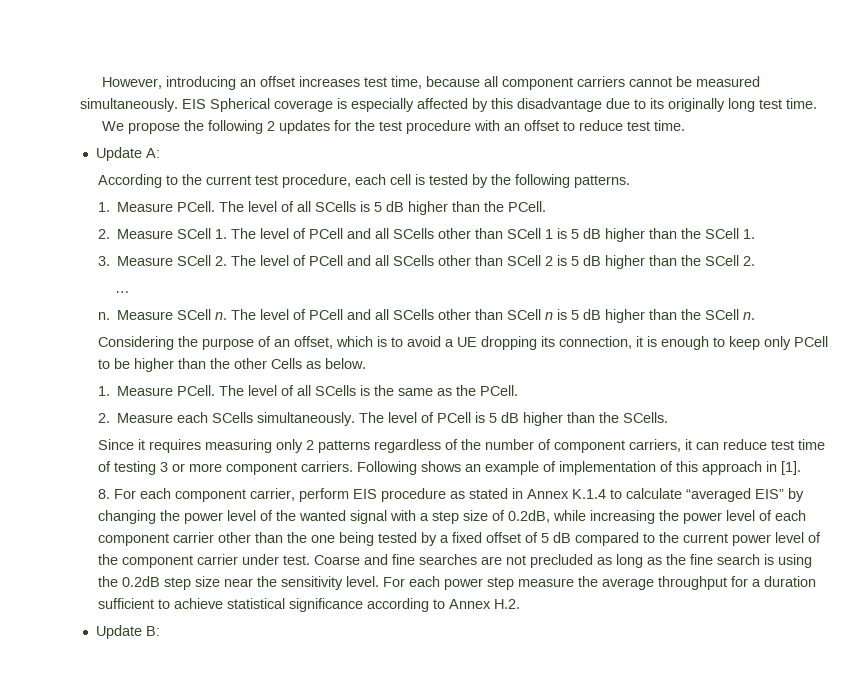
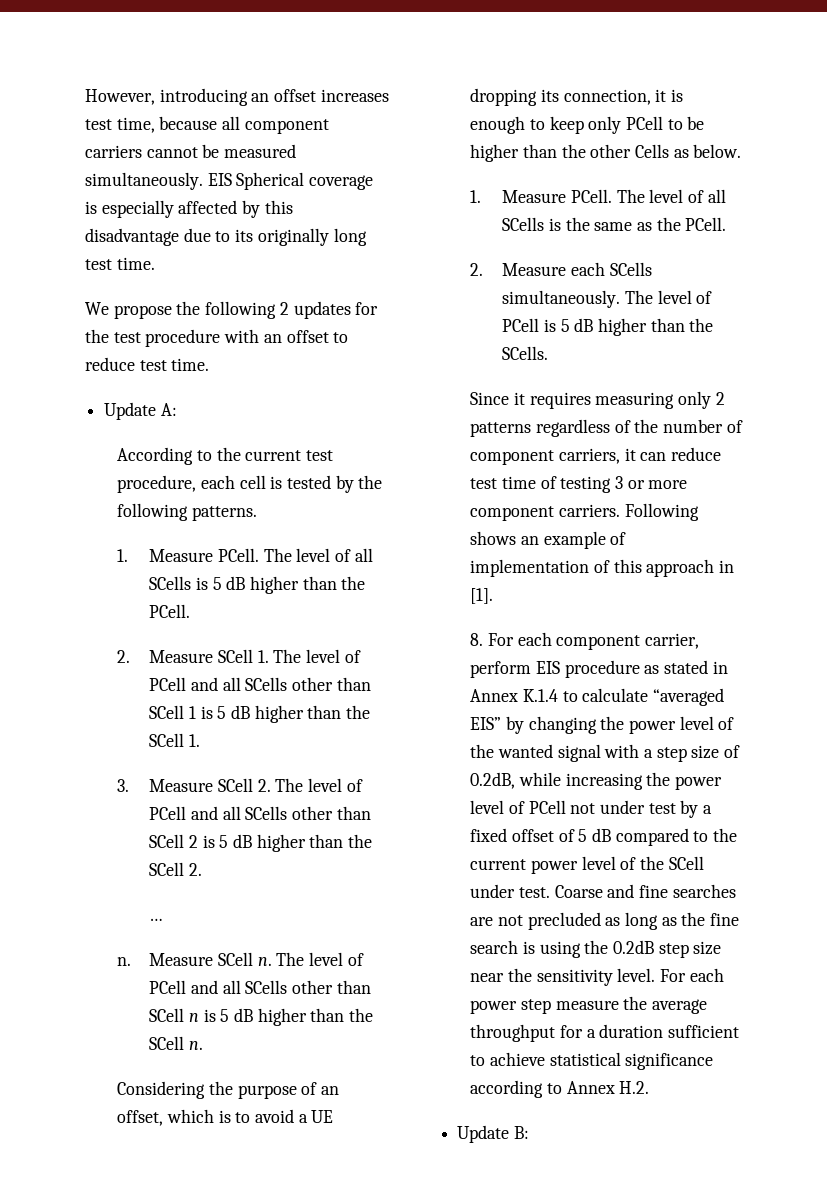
- 8. For each component carrier, perform EIS procedure as stated in Annex K.1.4 to calculate “averaged EIS” by changing the power level of the wanted signal with a step size of 0.2dB, while increasing the power level of each component carrier other than the one being tested by a fixed offset of 5 dB compared to the current power level of the component carrier under test.
+ 8. For each component carrier, perform EIS procedure as stated in Annex K.1.4 to calculate “averaged EIS” by changing the power level of the wanted signal with a step size of 0.2dB, while increasing the power level of PCell not under test by a fixed offset of 5 dB compared to the current power level of the SCell under test.

